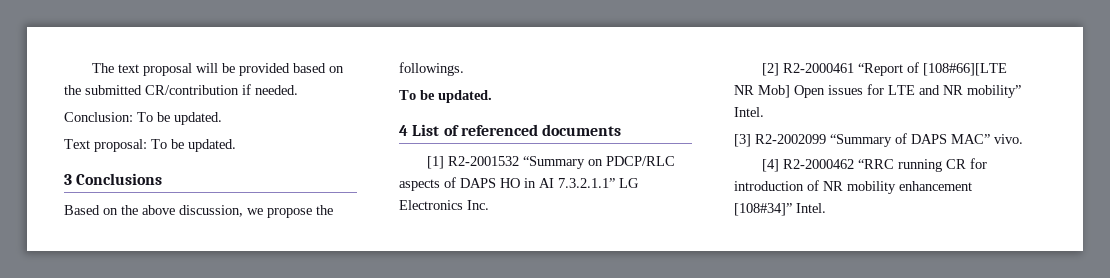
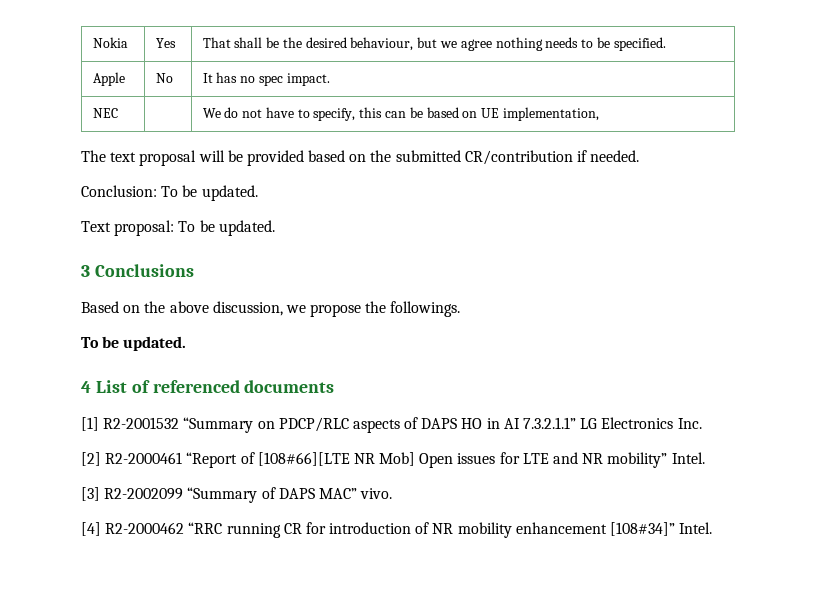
+ Nokia | Yes | That shall be the desired behaviour, but we agree nothing needs to be specified.
+ Apple | No | It has no spec impact.
+ NEC | | We do not have to specify, this can be based on UE implementation,

